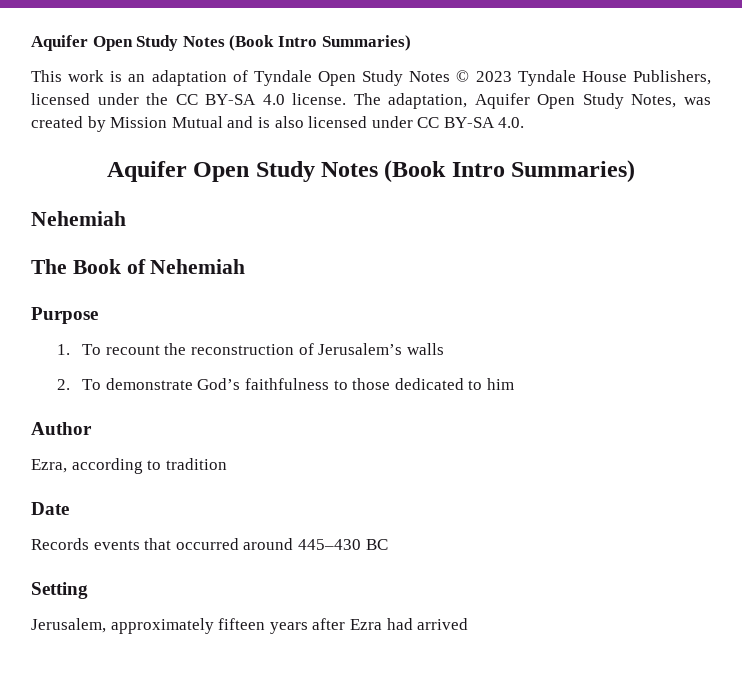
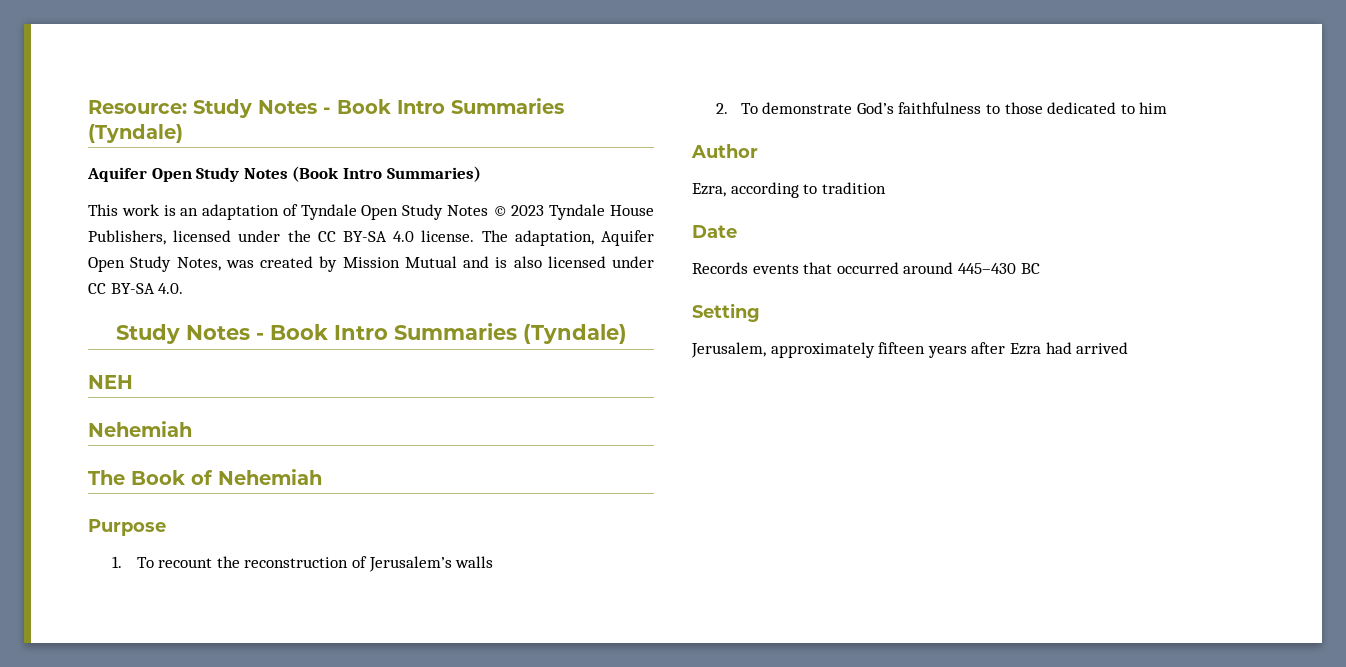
+ Resource: Study Notes - Book Intro Summaries (Tyndale)
  The adaptation, Aquifer Open Study Notes, was created by Mission Mutual and is also licensed under CC BY-SA 4.0.
- Aquifer Open Study Notes (Book Intro Summaries)
+ Study Notes - Book Intro Summaries (Tyndale)
+ NEH

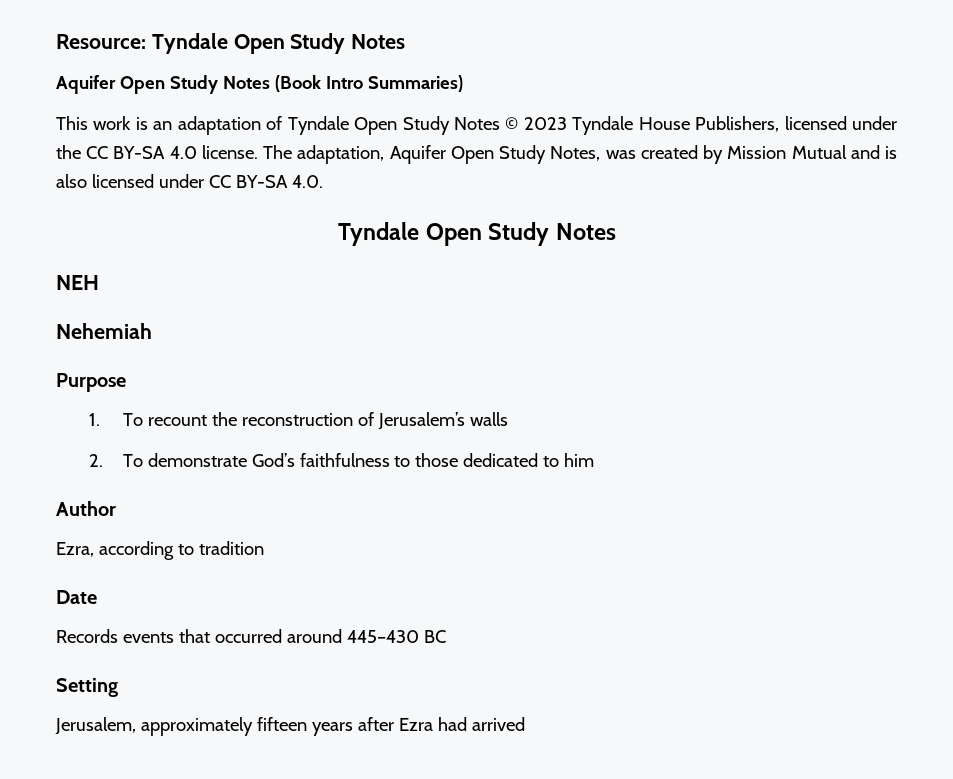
- Resource: Study Notes - Book Intro Summaries (Tyndale)
+ Resource: Tyndale Open Study Notes
  The adaptation, Aquifer Open Study Notes, was created by Mission Mutual and is also licensed under CC BY-SA 4.0.
- Study Notes - Book Intro Summaries (Tyndale)
+ Tyndale Open Study Notes
  NEH
  Nehemiah
- The Book of Nehemiah

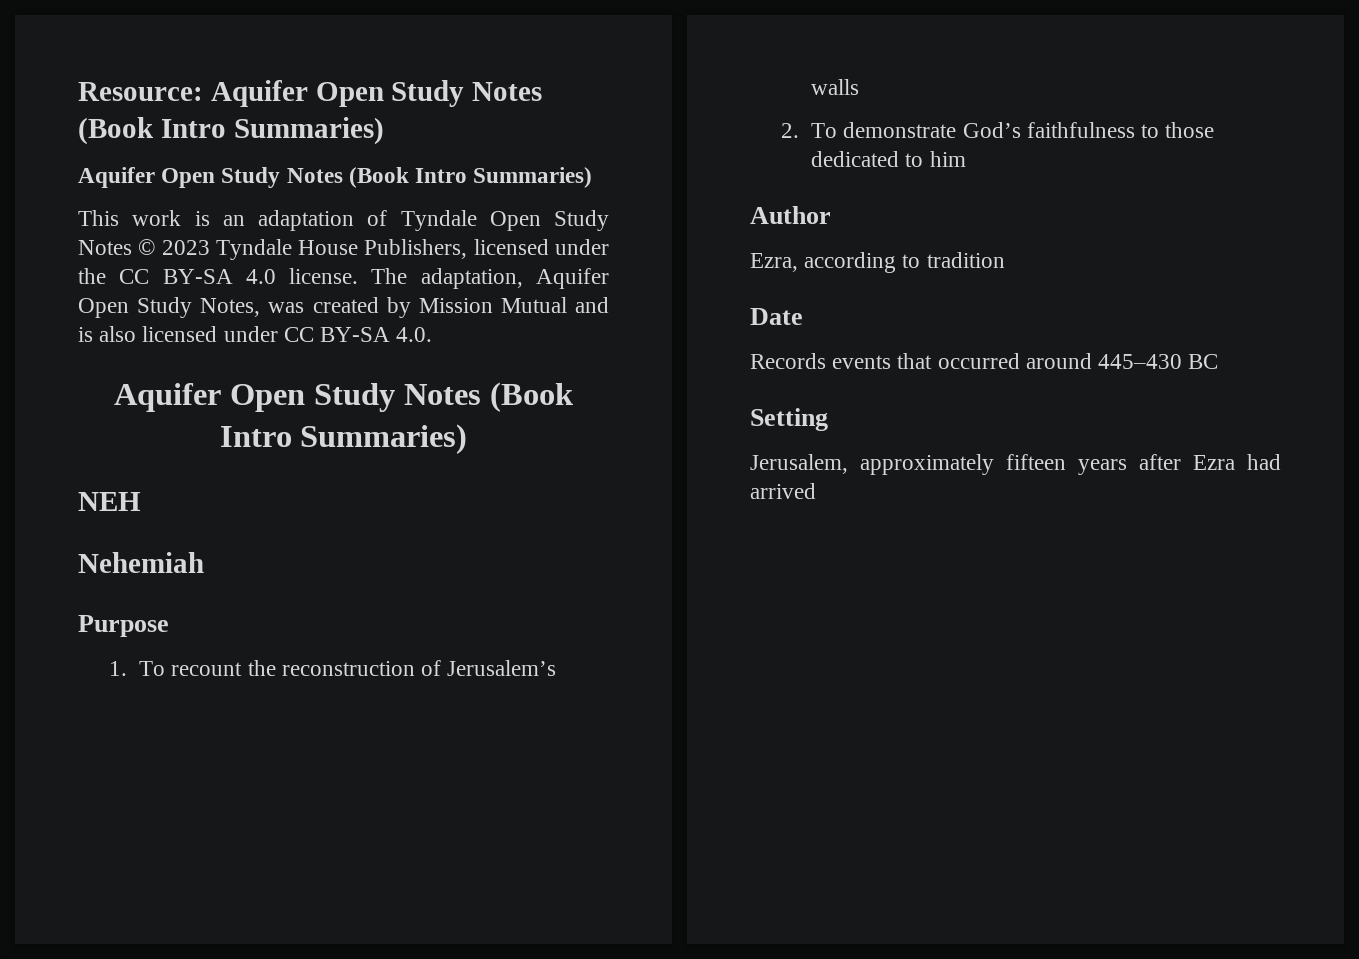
- Resource: Tyndale Open Study Notes
+ Resource: Aquifer Open Study Notes (Book Intro Summaries)
  The adaptation, Aquifer Open Study Notes, was created by Mission Mutual and is also licensed under CC BY-SA 4.0.
- Tyndale Open Study Notes
+ Aquifer Open Study Notes (Book Intro Summaries)

